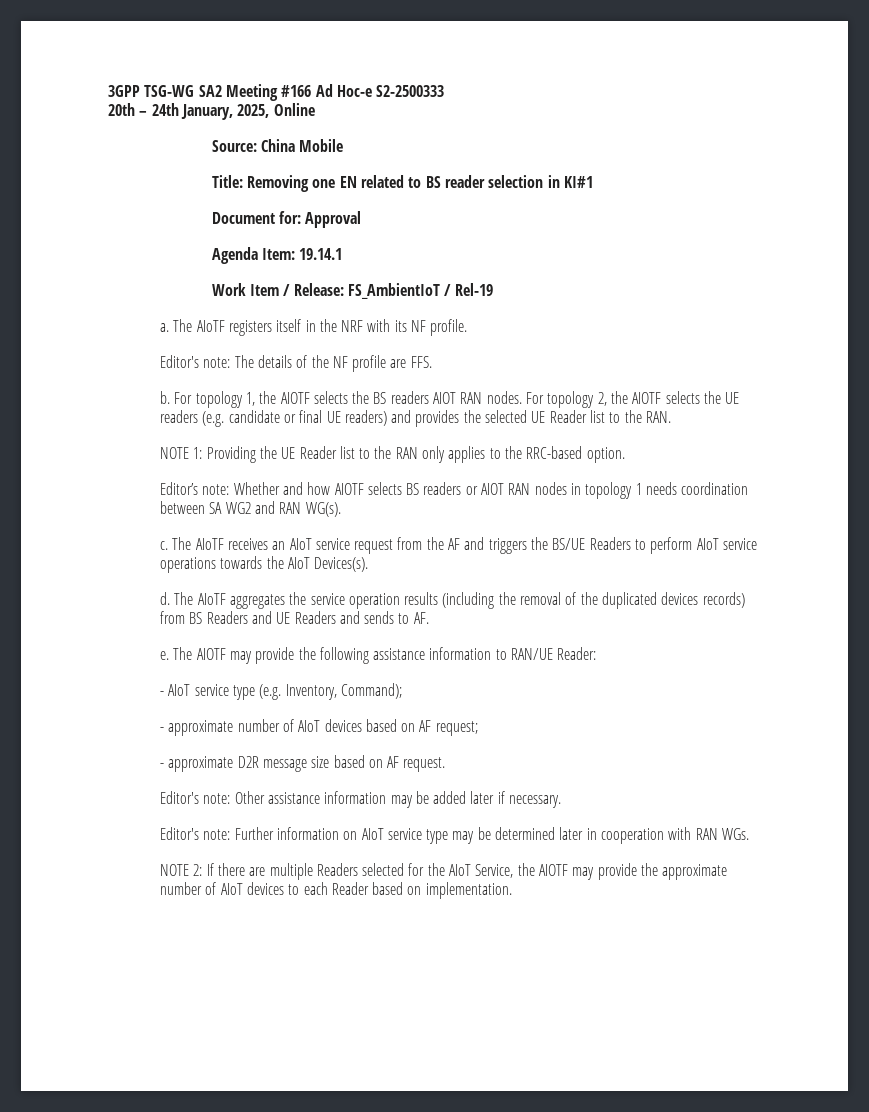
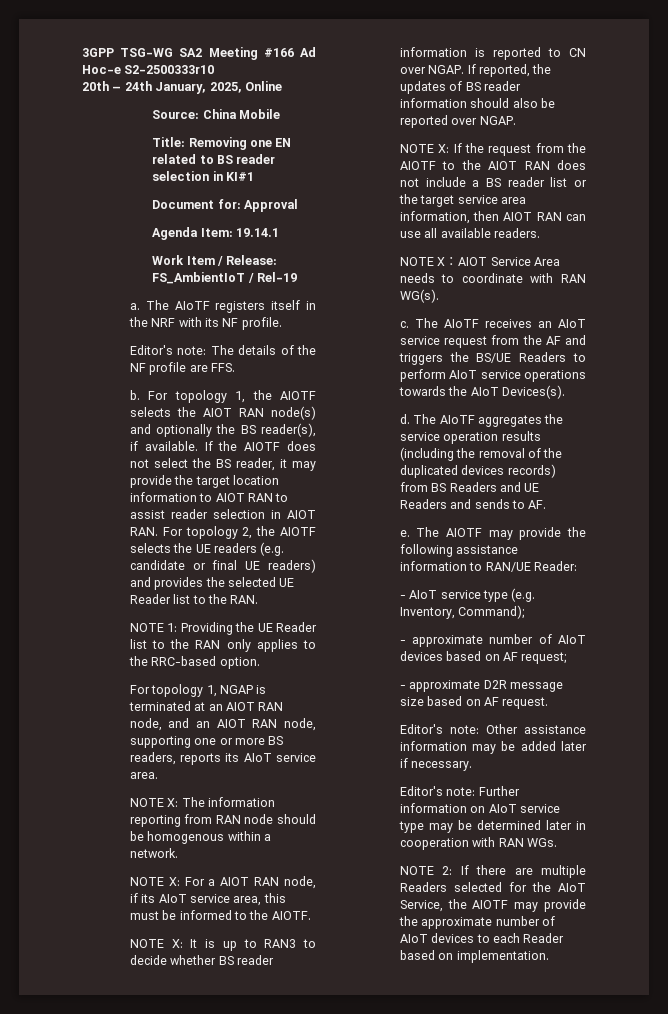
- 3GPP TSG-WG SA2 Meeting #166 Ad Hoc-e S2-2500333
+ 3GPP TSG-WG SA2 Meeting #166 Ad Hoc-e S2-2500333r10
- For topology 1, the AIOTF selects the BS readers AIOT RAN nodes. For topology 2, the AIOTF selects the UE readers (e.g. candidate or final UE readers) and provides the selected UE Reader list to the RAN.
+ For topology 1, the AIOTF selects the AIOT RAN node(s) and optionally the BS reader(s), if available. If the AIOTF does not select the BS reader, it may provide the target location information to AIOT RAN to assist reader selection in AIOT RAN. For topology 2, the AIOTF selects the UE readers (e.g. candidate or final UE readers) and provides the selected UE Reader list to the RAN.
- Editor’s note: Whether and how AIOTF selects BS readers or AIOT RAN nodes in topology 1 needs coordination between SA WG2 and RAN WG(s).
+ For topology 1, NGAP is terminated at an AIOT RAN node, and an AIOT RAN node, supporting one or more BS readers, reports its AIoT service area.
+ NOTE X: The information reporting from RAN node should be homogenous within a network.
+ NOTE X: For a AIOT RAN node, if its AIoT service area, this must be informed to the AIOTF.
+ NOTE X: It is up to RAN3 to decide whether BS reader information is reported to CN over NGAP. If reported, the updates of BS reader information should also be reported over NGAP.
+ NOTE X: If the request from the AIOTF to the AIOT RAN does not include a BS reader list or the target service area information, then AIOT RAN can use all available readers.
+ NOTE X：AIOT Service Area needs to coordinate with RAN WG(s).

